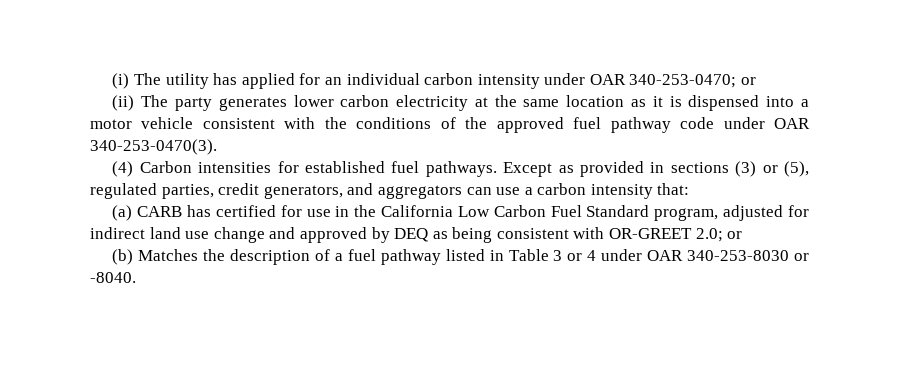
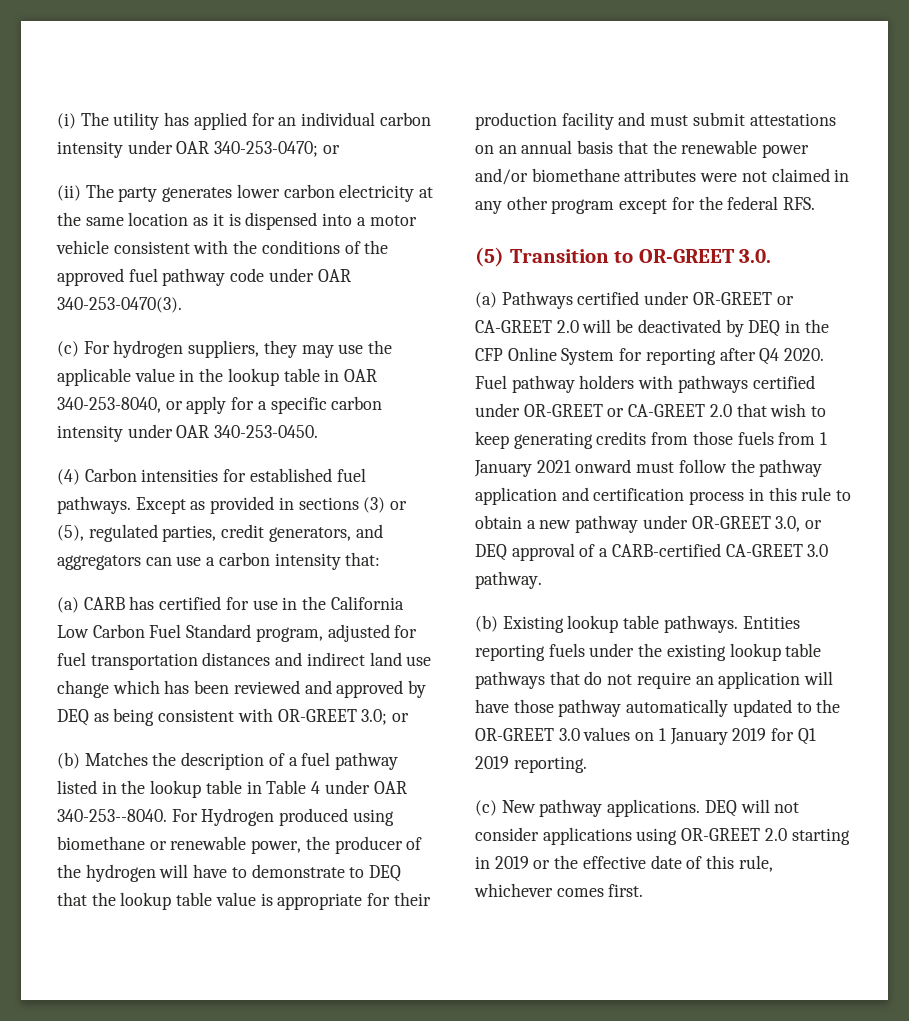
+ (c) For hydrogen suppliers, they may use the applicable value in the lookup table in OAR 340-253-8040, or apply for a specific carbon intensity under OAR 340-253-0450.
- (a) CARB has certified for use in the California Low Carbon Fuel Standard program, adjusted for indirect land use change and approved by DEQ as being consistent with OR-GREET 2.0; or
+ (a) CARB has certified for use in the California Low Carbon Fuel Standard program, adjusted for fuel transportation distances and indirect land use change which has been reviewed and approved by DEQ as being consistent with OR-GREET 3.0; or
- (b) Matches the description of a fuel pathway listed in Table 3 or 4 under OAR 340-253-8030 or -8040.
+ (b) Matches the description of a fuel pathway listed in the lookup table in Table 4 under OAR 340-253--8040. For Hydrogen produced using biomethane or renewable power, the producer of the hydrogen will have to demonstrate to DEQ that the lookup table value is appropriate for their production facility and must submit attestations on an annual basis that the renewable power and/or biomethane attributes were not claimed in any other program except for the federal RFS.
+ (5) Transition to OR-GREET 3.0.
+ (a) Pathways certified under OR-GREET or CA-GREET 2.0 will be deactivated by DEQ in the CFP Online System for reporting after Q4 2020. Fuel pathway holders with pathways certified under OR-GREET or CA-GREET 2.0 that wish to keep generating credits from those fuels from 1 January 2021 onward must follow the pathway application and certification process in this rule to obtain a new pathway under OR-GREET 3.0, or DEQ approval of a CARB-certified CA-GREET 3.0 pathway.
+ (b) Existing lookup table pathways. Entities reporting fuels under the existing lookup table pathways that do not require an application will have those pathway automatically updated to the OR-GREET 3.0 values on 1 January 2019 for Q1 2019 reporting.
+ (c) New pathway applications. DEQ will not consider applications using OR-GREET 2.0 starting in 2019 or the effective date of this rule, whichever comes first.

